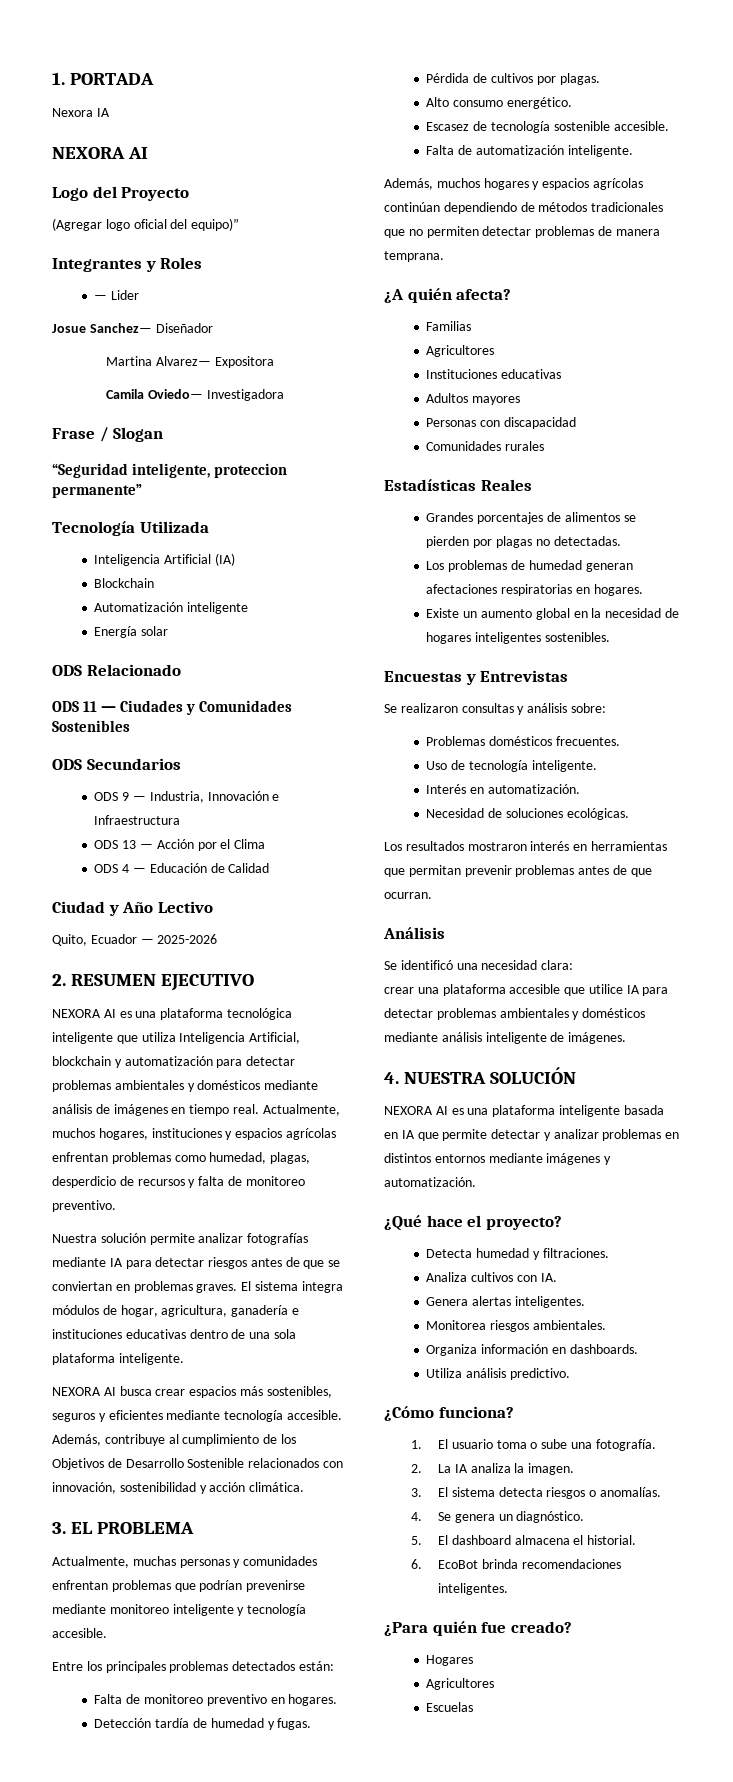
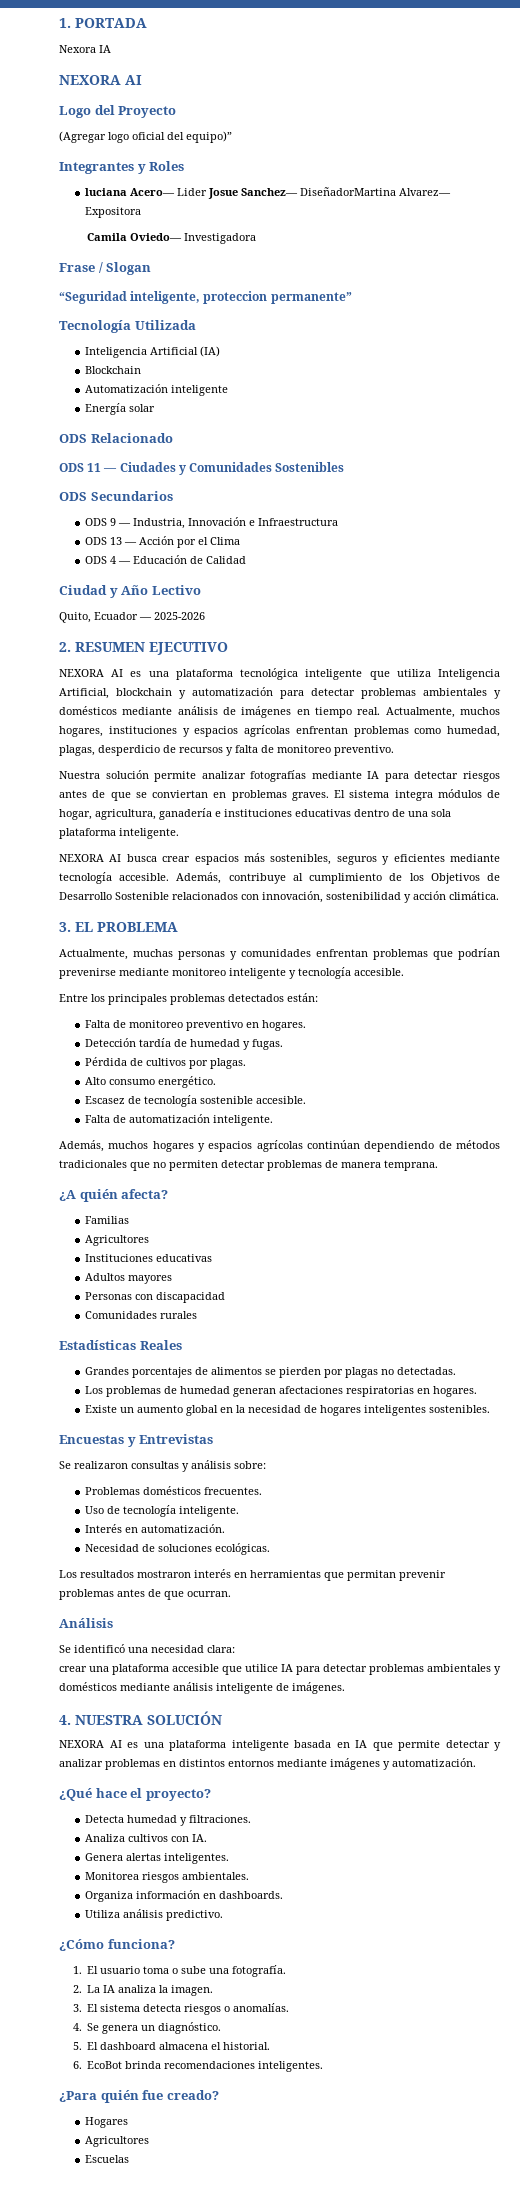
- — Lider
- Josue Sanchez— Diseñador
- Martina Alvarez— Expositora
+ luciana Acero— Lider Josue Sanchez— DiseñadorMartina Alvarez— Expositora

